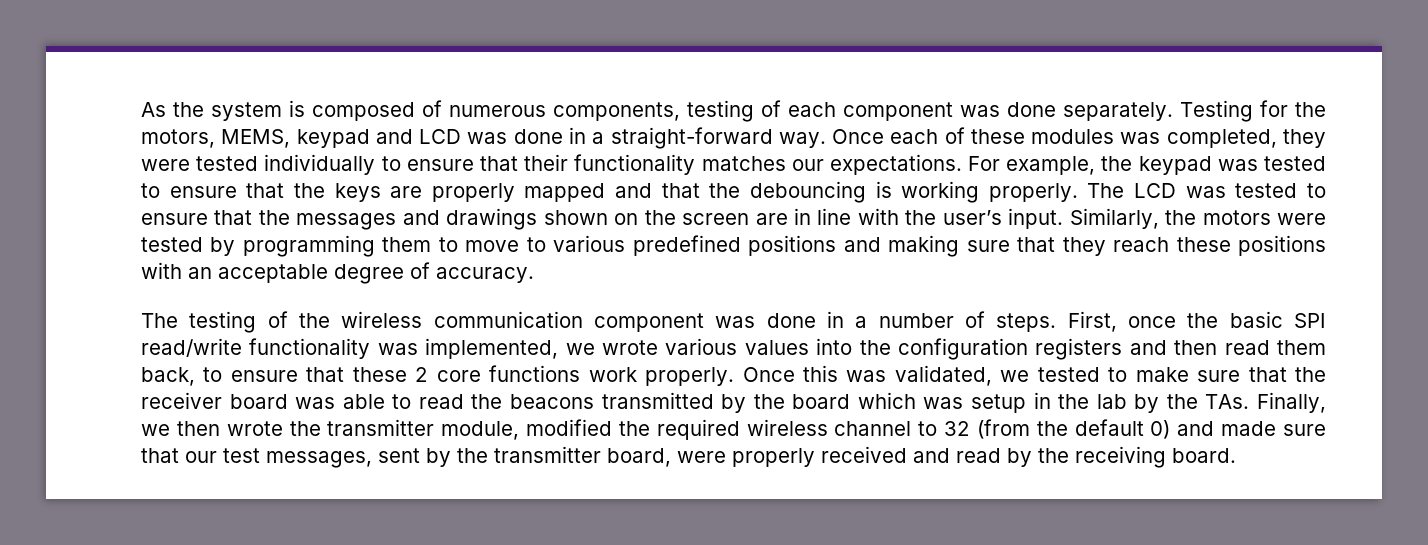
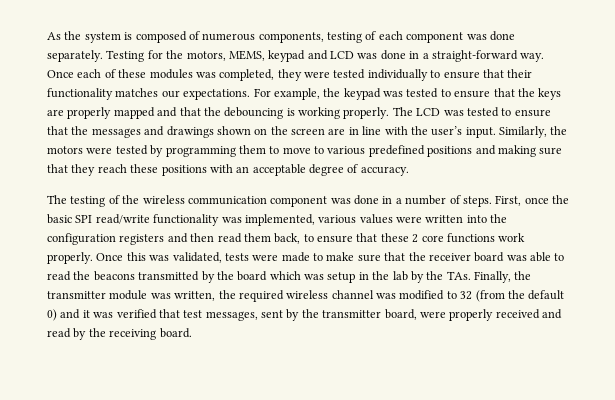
- First, once the basic SPI read/write functionality was implemented, we wrote various values into the configuration registers and then read them back, to ensure that these 2 core functions work properly.
+ First, once the basic SPI read/write functionality was implemented, various values were written into the configuration registers and then read them back, to ensure that these 2 core functions work properly.
- Once this was validated, we tested to make sure that the receiver board was able to read the beacons transmitted by the board which was setup in the lab by the TAs. Finally, we then wrote the transmitter module, modified the required wireless channel to 32 (from the default 0) and made sure that our test messages, sent by the transmitter board, were properly received and read by the receiving board.
+ Once this was validated, tests were made to make sure that the receiver board was able to read the beacons transmitted by the board which was setup in the lab by the TAs. Finally, the transmitter module was written, the required wireless channel was modified to 32 (from the default 0) and it was verified that test messages, sent by the transmitter board, were properly received and read by the receiving board.

